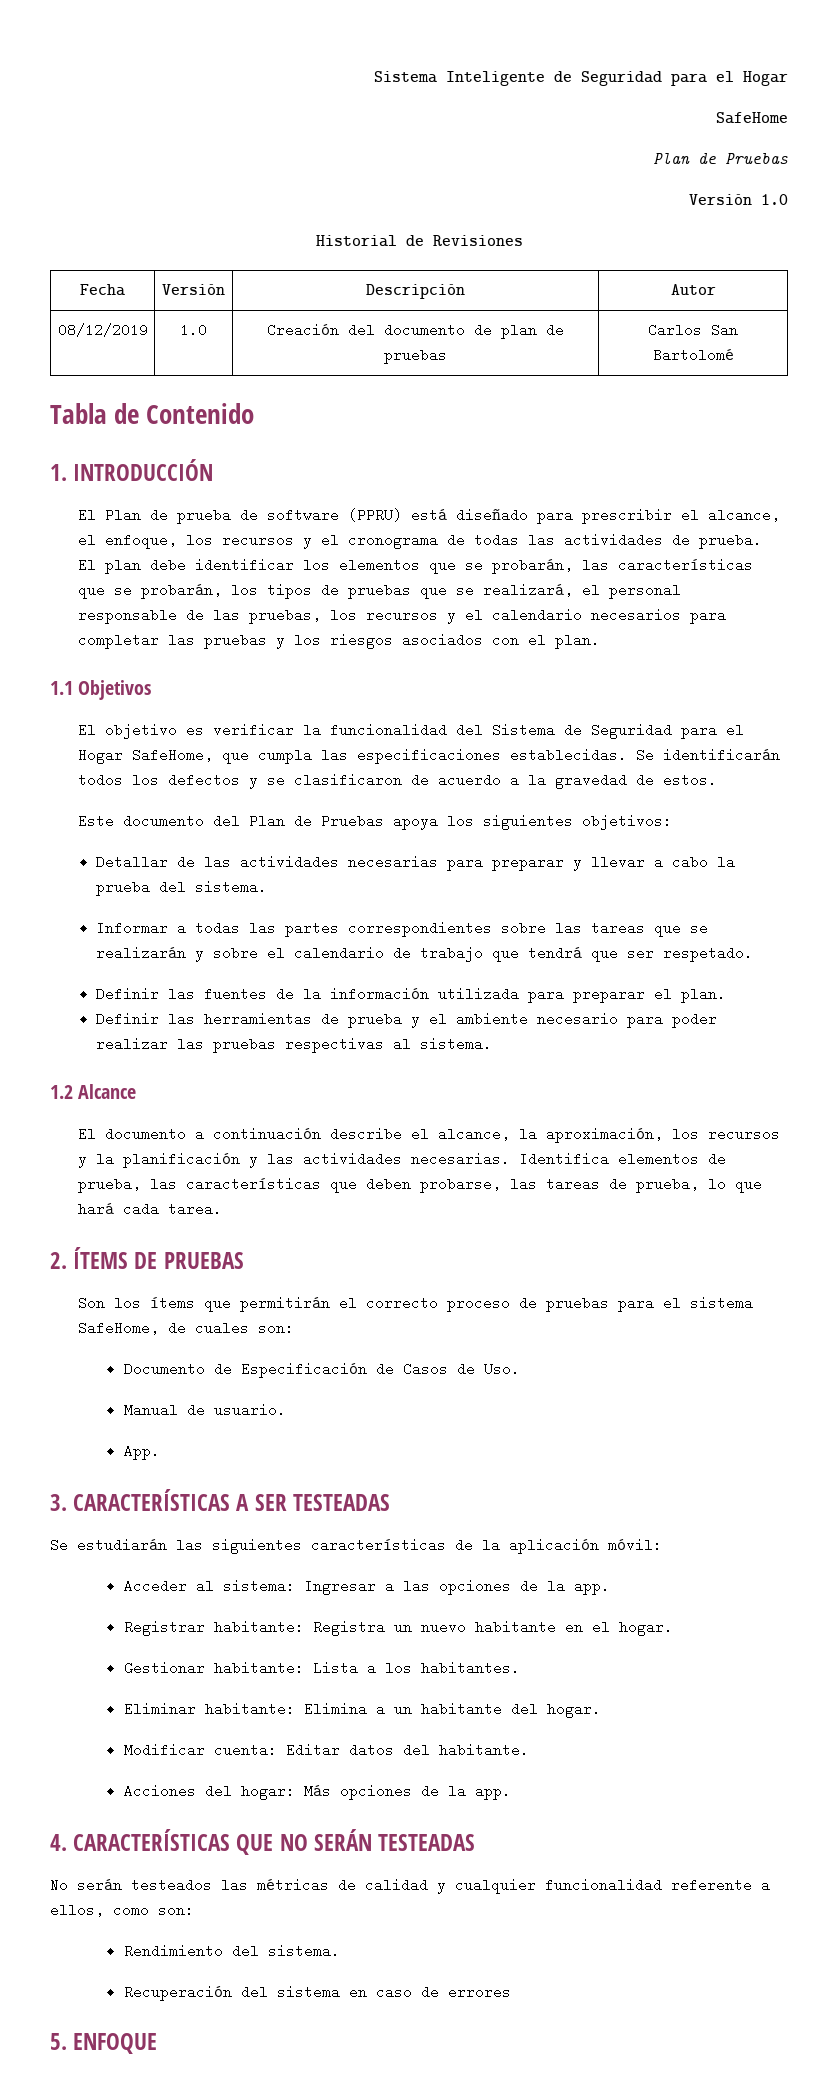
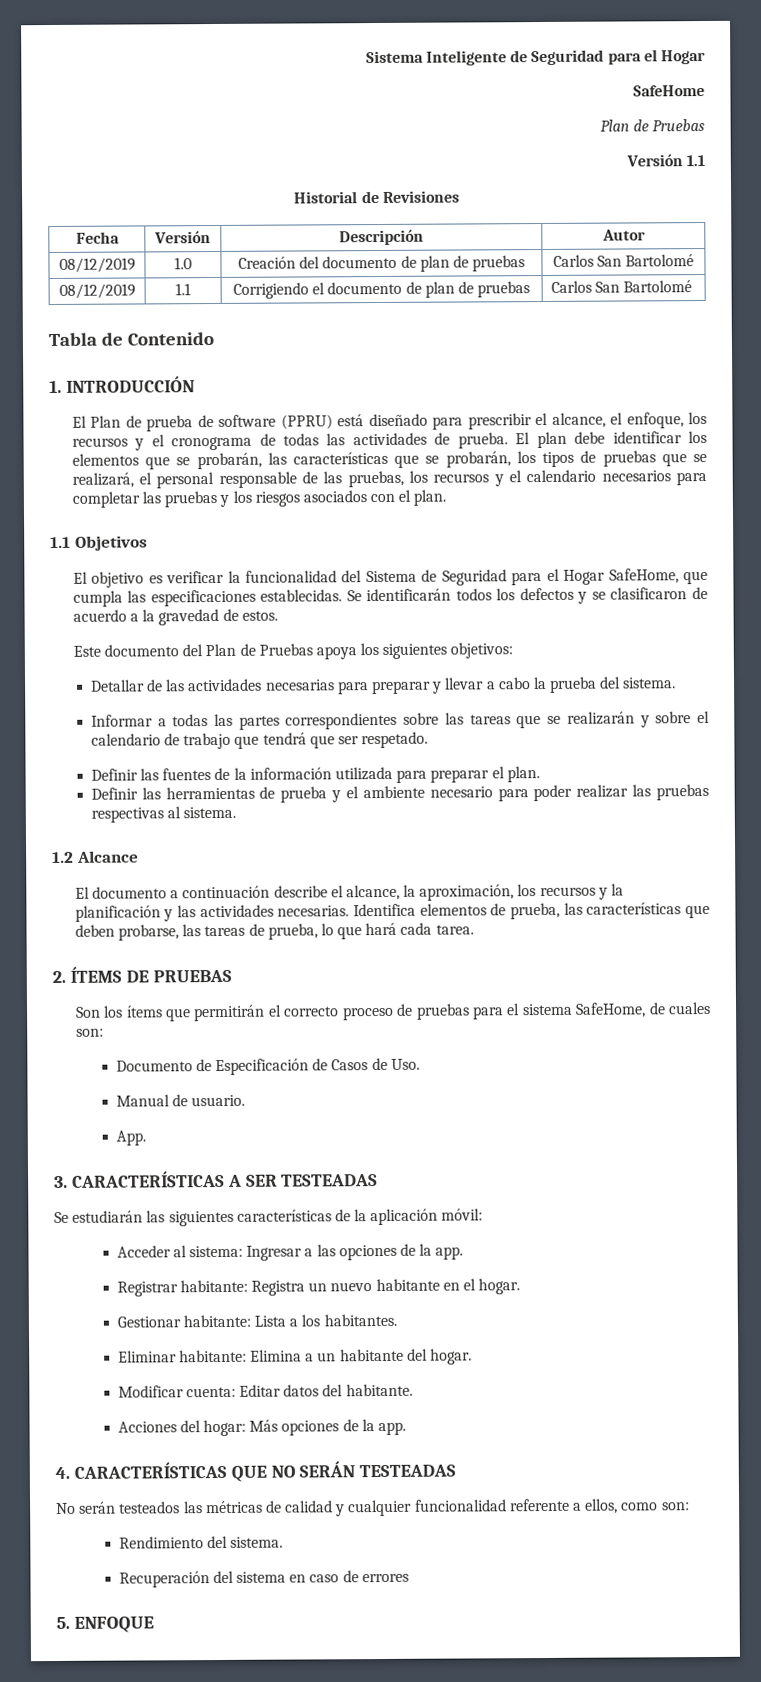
- Versión 1.0
+ Versión 1.1
+ 08/12/2019 | 1.1 | Corrigiendo el documento de plan de pruebas | Carlos San Bartolomé

